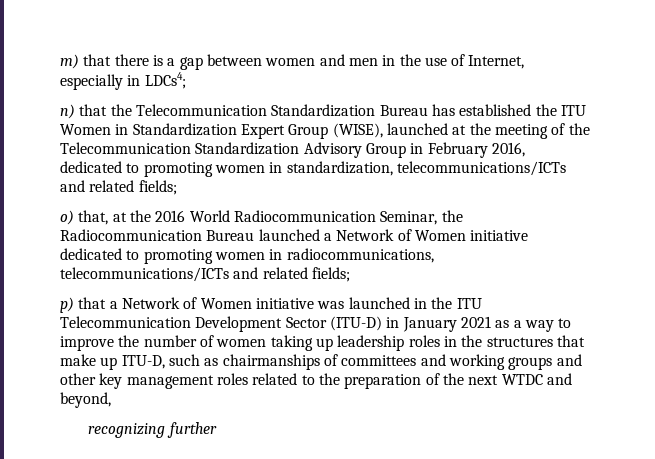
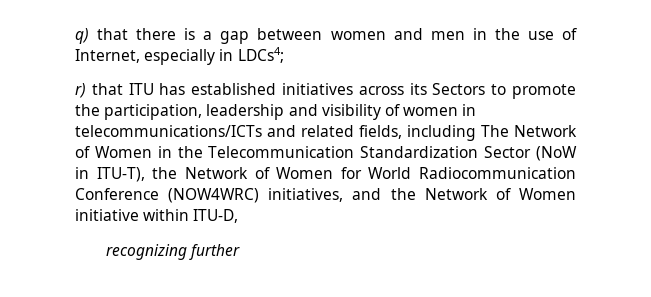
- m) that there is a gap between women and men in the use of Internet, especially in LDCs4;
+ q) that there is a gap between women and men in the use of Internet, especially in LDCs4;
- n) that the Telecommunication Standardization Bureau has established the ITU Women in Standardization Expert Group (WISE), launched at the meeting of the Telecommunication Standardization Advisory Group in February 2016, dedicated to promoting women in standardization, telecommunications/ICTs and related fields;
- o) that, at the 2016 World Radiocommunication Seminar, the Radiocommunication Bureau launched a Network of Women initiative dedicated to promoting women in radiocommunications, telecommunications/ICTs and related fields;
- p) that a Network of Women initiative was launched in the ITU Telecommunication Development Sector (ITU-D) in January 2021 as a way to improve the number of women taking up leadership roles in the structures that make up ITU-D, such as chairmanships of committees and working groups and other key management roles related to the preparation of the next WTDC and beyond,
+ r) that ITU has established initiatives across its Sectors to promote the participation, leadership and visibility of women in telecommunications/ICTs and related fields, including The Network of Women in the Telecommunication Standardization Sector (NoW in ITU-T), the Network of Women for World Radiocommunication Conference (NOW4WRC) initiatives, and the Network of Women initiative within ITU-D,

